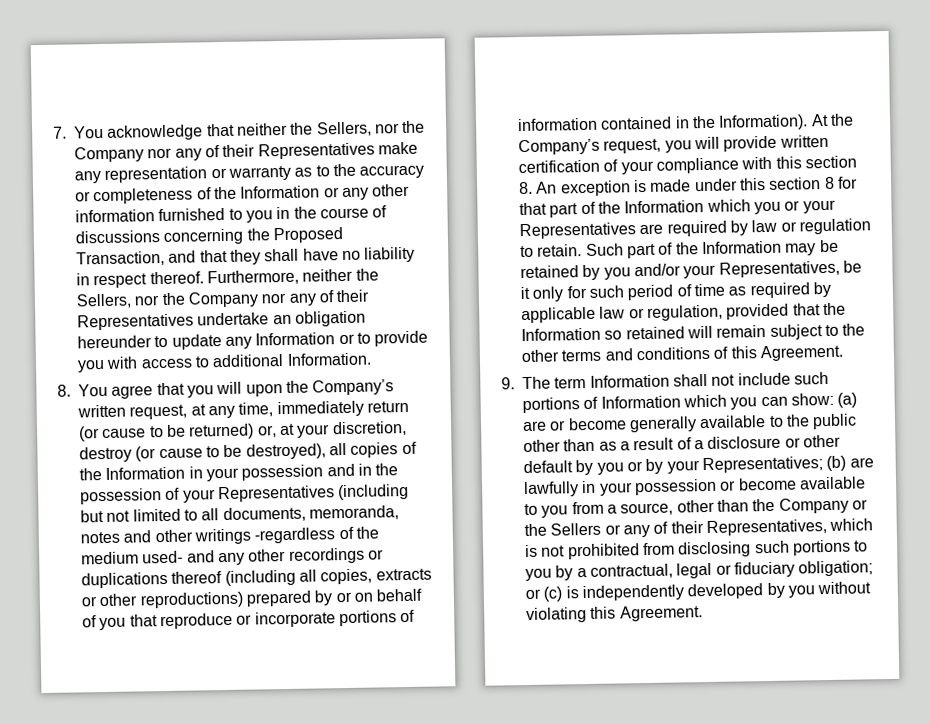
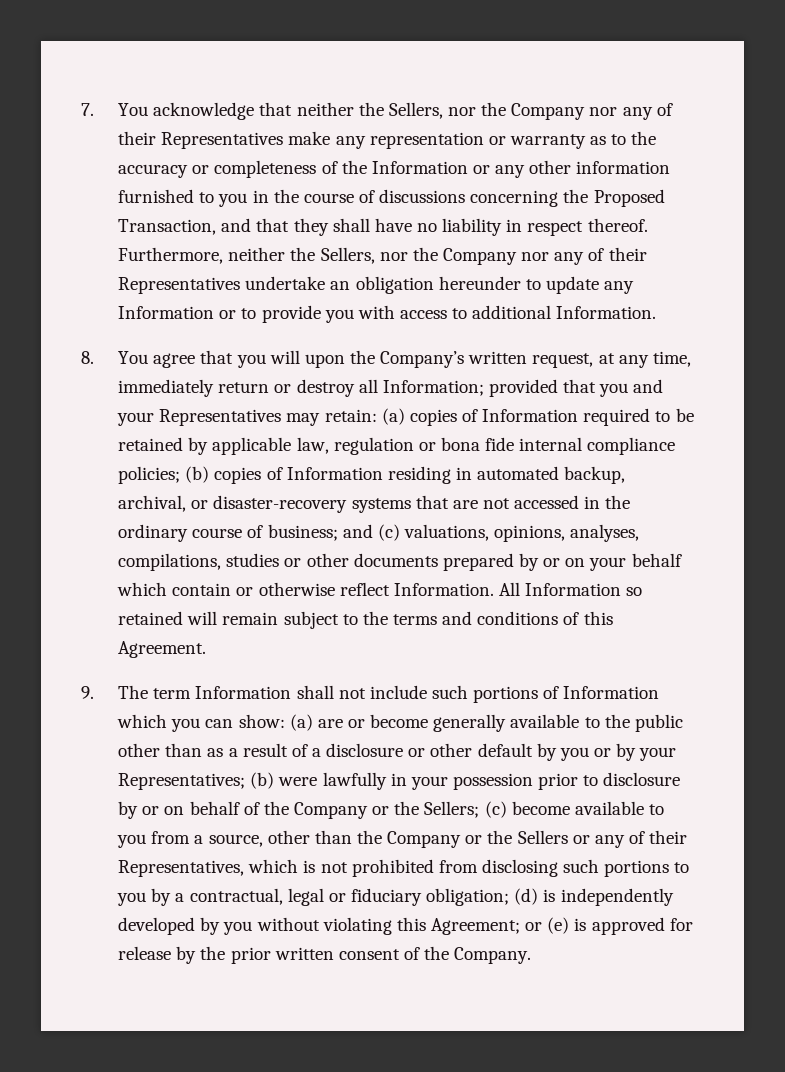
- 8. You agree that you will upon the Company’s written request, at any time, immediately return (or cause to be returned) or, at your discretion, destroy (or cause to be destroyed), all copies of the Information in your possession and in the possession of your Representatives (including but not limited to all documents, memoranda, notes and other writings -regardless of the medium used- and any other recordings or duplications thereof (including all copies, extracts or other reproductions) prepared by or on behalf of you that reproduce or incorporate portions of information contained in the Information). At the Company’s request, you will provide written certification of your compliance with this section 8. An exception is made under this section 8 for that part of the Information which you or your Representatives are required by law or regulation to retain. Such part of the Information may be retained by you and/or your Representatives, be it only for such period of time as required by applicable law or regulation, provided that the Information so retained will remain subject to the other terms and conditions of this Agreement.
+ 8. You agree that you will upon the Company’s written request, at any time, immediately return or destroy all Information; provided that you and your Representatives may retain: (a) copies of Information required to be retained by applicable law, regulation or bona fide internal compliance policies; (b) copies of Information residing in automated backup, archival, or disaster-recovery systems that are not accessed in the ordinary course of business; and (c) valuations, opinions, analyses, compilations, studies or other documents prepared by or on your behalf which contain or otherwise reflect Information. All Information so retained will remain subject to the terms and conditions of this Agreement.
- (b) are lawfully in your possession or become available to you from a source, other than the Company or the Sellers or any of their Representatives, which is not prohibited from disclosing such portions to you by a contractual, legal or fiduciary obligation;
+ (b) were lawfully in your possession prior to disclosure by or on behalf of the Company or the Sellers; (c) become available to you from a source, other than the Company or the Sellers or any of their Representatives, which is not prohibited from disclosing such portions to you by a contractual, legal or fiduciary obligation;
- or (c) is independently developed by you without violating this Agreement.
+ (d) is independently developed by you without violating this Agreement; or (e) is approved for release by the prior written consent of the Company.

